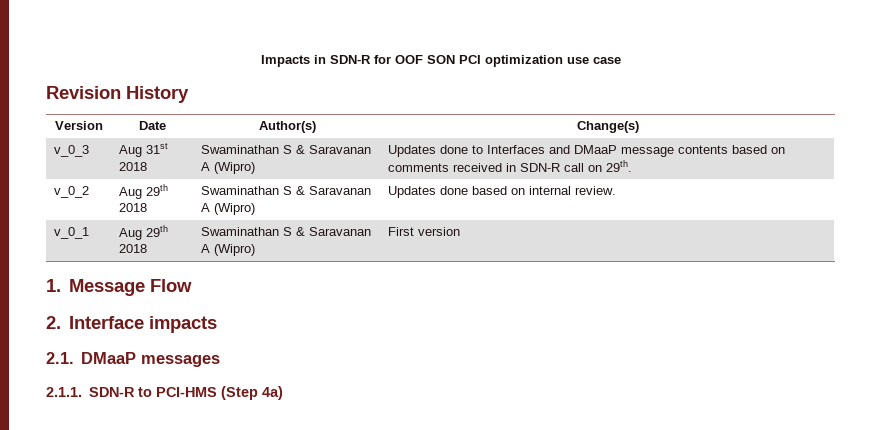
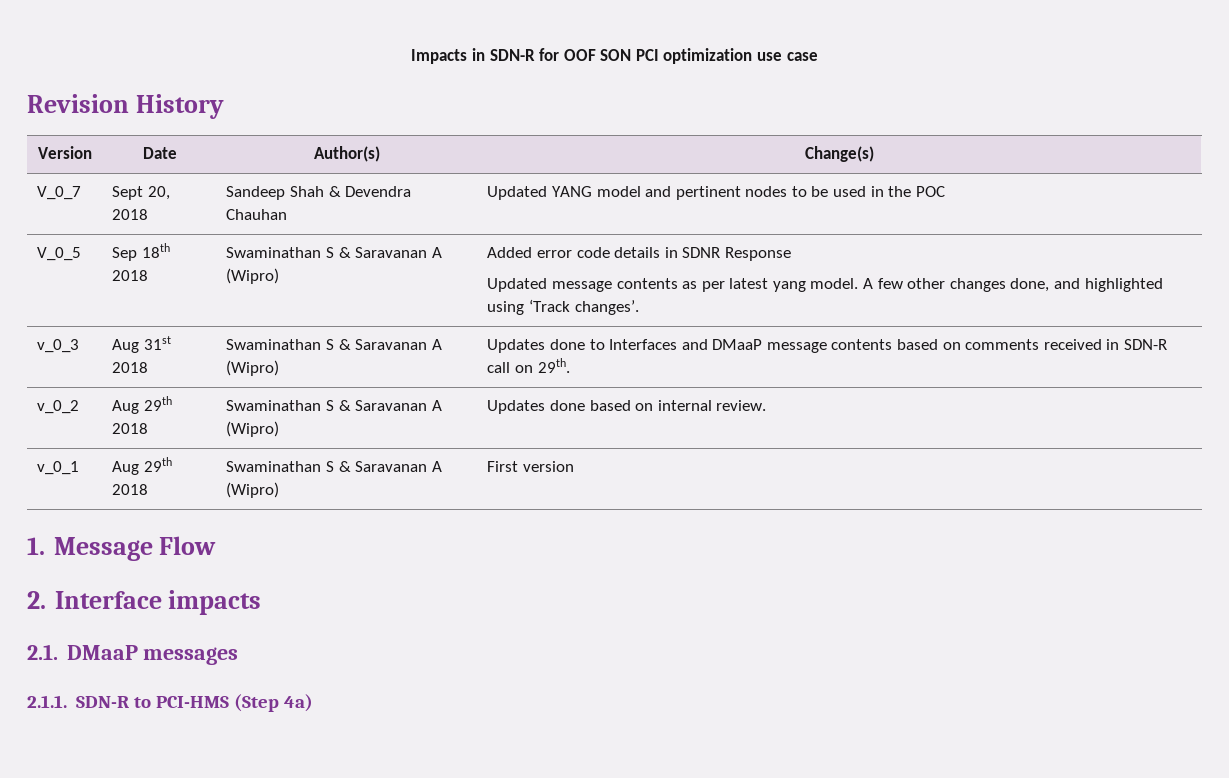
+ V_0_7 | Sept 20, 2018 | Sandeep Shah & Devendra Chauhan | Updated YANG model and pertinent nodes to be used in the POC
+ V_0_5 | Sep 18th 2018 | Swaminathan S & Saravanan A (Wipro) | Added error code details in SDNR Response
+ Updated message contents as per latest yang model. A few other changes done, and highlighted using ‘Track changes’.

